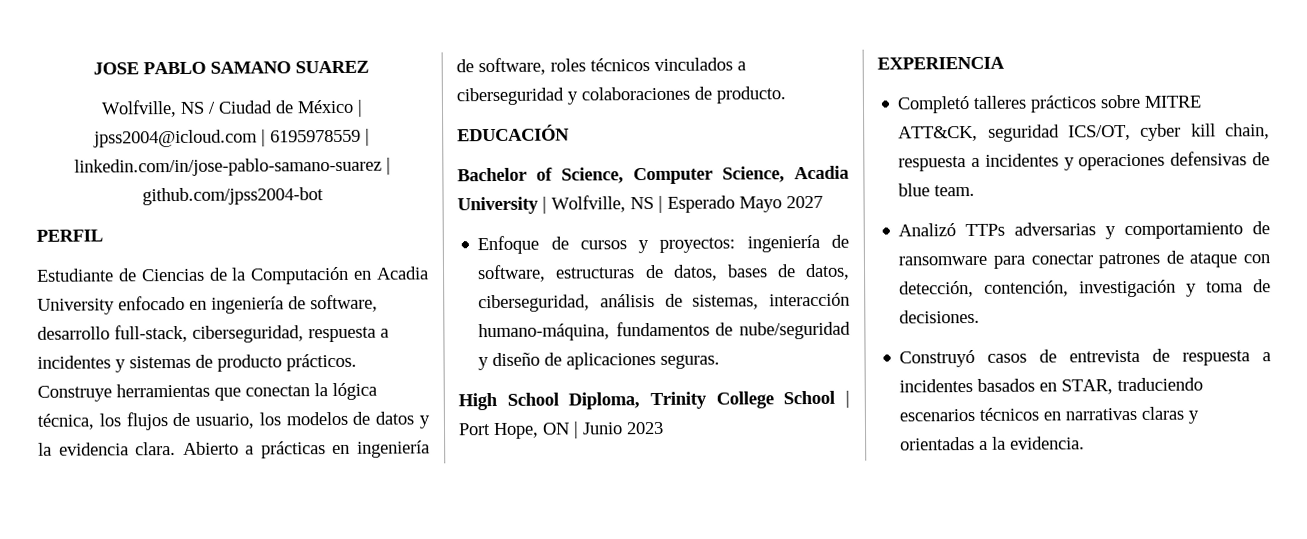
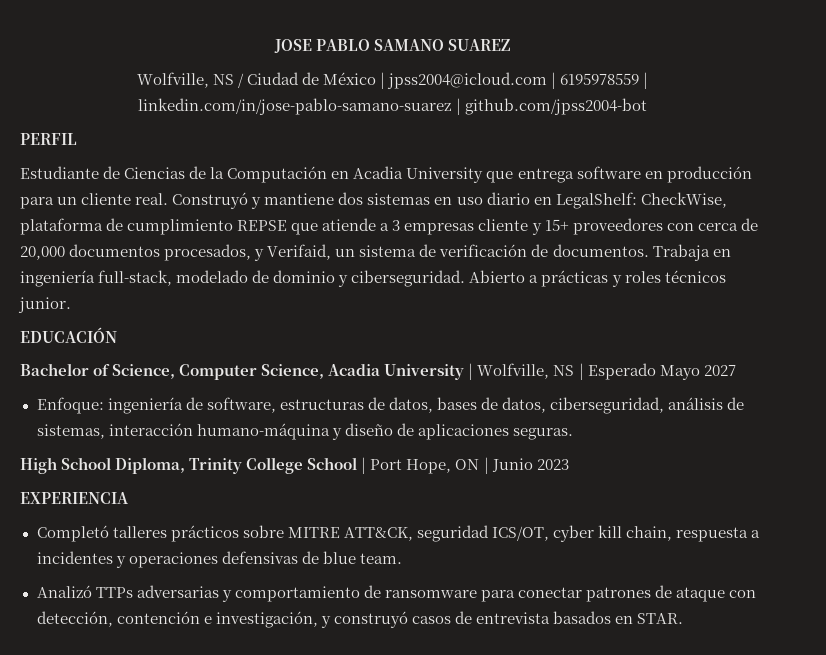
- Estudiante de Ciencias de la Computación en Acadia University enfocado en ingeniería de software, desarrollo full-stack, ciberseguridad, respuesta a incidentes y sistemas de producto prácticos. Construye herramientas que conectan la lógica técnica, los flujos de usuario, los modelos de datos y la evidencia clara. Abierto a prácticas en ingeniería de software, roles técnicos vinculados a ciberseguridad y colaboraciones de producto.
+ Estudiante de Ciencias de la Computación en Acadia University que entrega software en producción para un cliente real. Construyó y mantiene dos sistemas en uso diario en LegalShelf: CheckWise, plataforma de cumplimiento REPSE que atiende a 3 empresas cliente y 15+ proveedores con cerca de 20,000 documentos procesados, y Verifaid, un sistema de verificación de documentos. Trabaja en ingeniería full-stack, modelado de dominio y ciberseguridad. Abierto a prácticas y roles técnicos junior.
- Enfoque de cursos y proyectos: ingeniería de software, estructuras de datos, bases de datos, ciberseguridad, análisis de sistemas, interacción humano-máquina, fundamentos de nube/seguridad y diseño de aplicaciones seguras.
+ Enfoque: ingeniería de software, estructuras de datos, bases de datos, ciberseguridad, análisis de sistemas, interacción humano-máquina y diseño de aplicaciones seguras.
- Analizó TTPs adversarias y comportamiento de ransomware para conectar patrones de ataque con detección, contención, investigación y toma de decisiones.
- Construyó casos de entrevista de respuesta a incidentes basados en STAR, traduciendo escenarios técnicos en narrativas claras y orientadas a la evidencia.
+ Analizó TTPs adversarias y comportamiento de ransomware para conectar patrones de ataque con detección, contención e investigación, y construyó casos de entrevista basados en STAR.

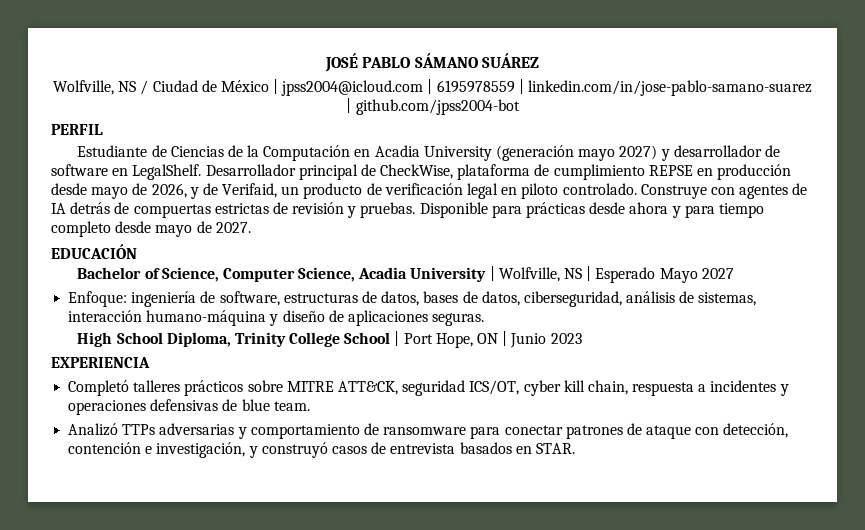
- JOSE PABLO SAMANO SUAREZ
+ JOSÉ PABLO SÁMANO SUÁREZ
- Estudiante de Ciencias de la Computación en Acadia University que entrega software en producción para un cliente real. Construyó y mantiene dos sistemas en uso diario en LegalShelf: CheckWise, plataforma de cumplimiento REPSE que atiende a 3 empresas cliente y 15+ proveedores con cerca de 20,000 documentos procesados, y Verifaid, un sistema de verificación de documentos. Trabaja en ingeniería full-stack, modelado de dominio y ciberseguridad. Abierto a prácticas y roles técnicos junior.
+ Estudiante de Ciencias de la Computación en Acadia University (generación mayo 2027) y desarrollador de software en LegalShelf. Desarrollador principal de CheckWise, plataforma de cumplimiento REPSE en producción desde mayo de 2026, y de Verifaid, un producto de verificación legal en piloto controlado. Construye con agentes de IA detrás de compuertas estrictas de revisión y pruebas. Disponible para prácticas desde ahora y para tiempo completo desde mayo de 2027.

